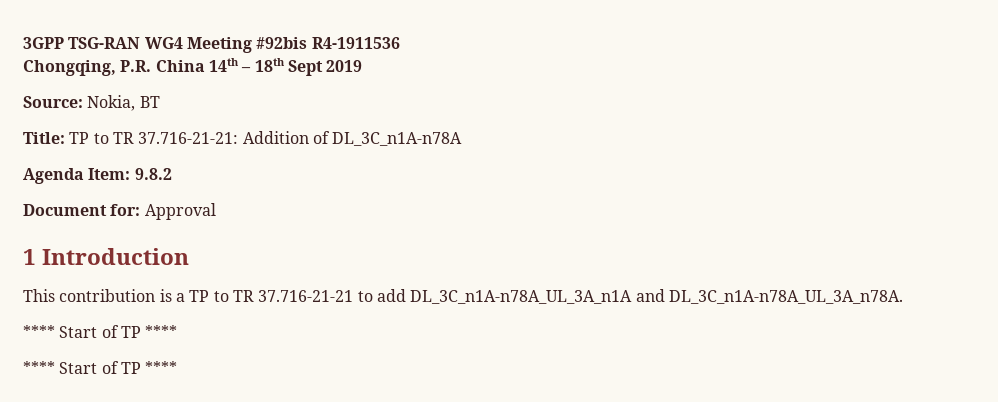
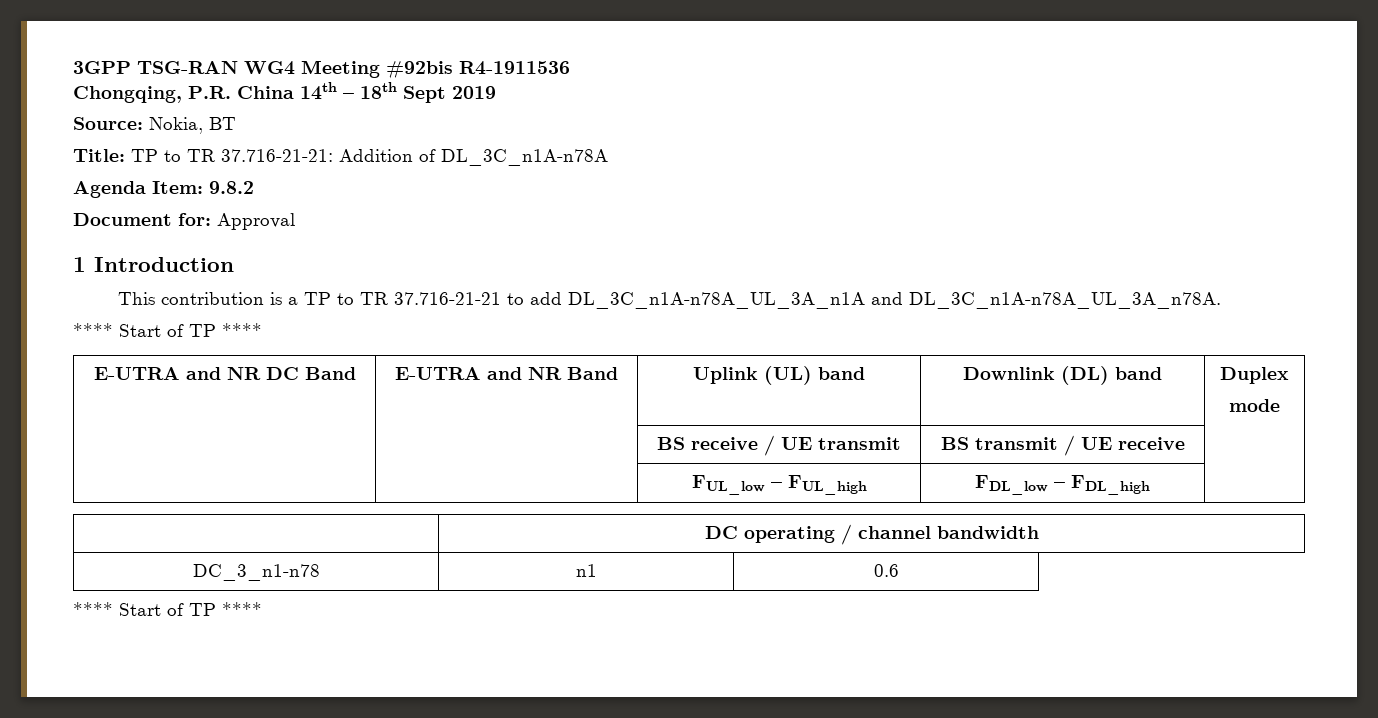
+ E-UTRA and NR DC Band | E-UTRA and NR Band | Uplink (UL) band | Downlink (DL) band | Duplex
+ mode
+ | | BS receive / UE transmit | BS transmit / UE receive |
+ | | FUL_low – FUL_high | FDL_low – FDL_high |
+ | DC operating / channel bandwidth
+ DC_3_n1-n78 | n1 | 0.6

